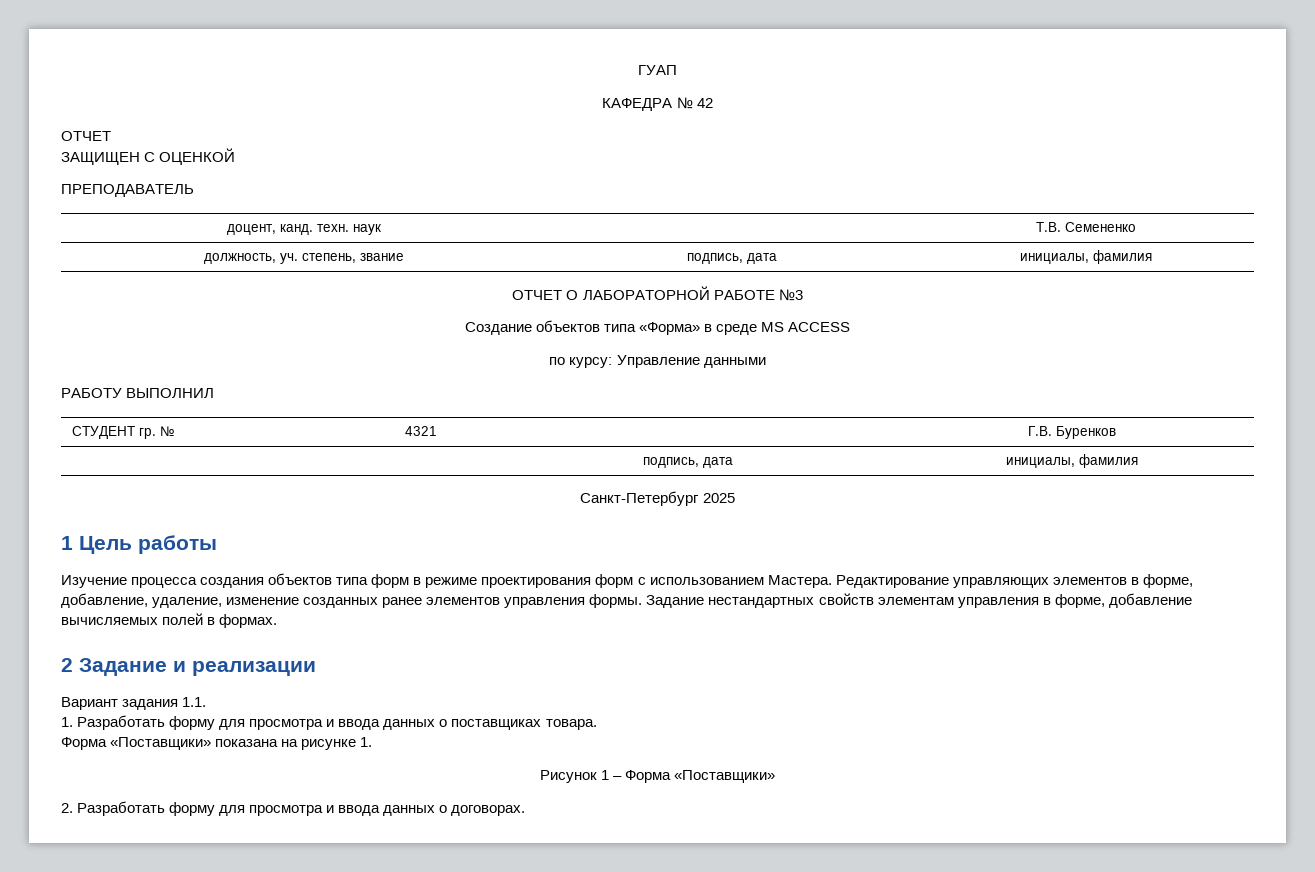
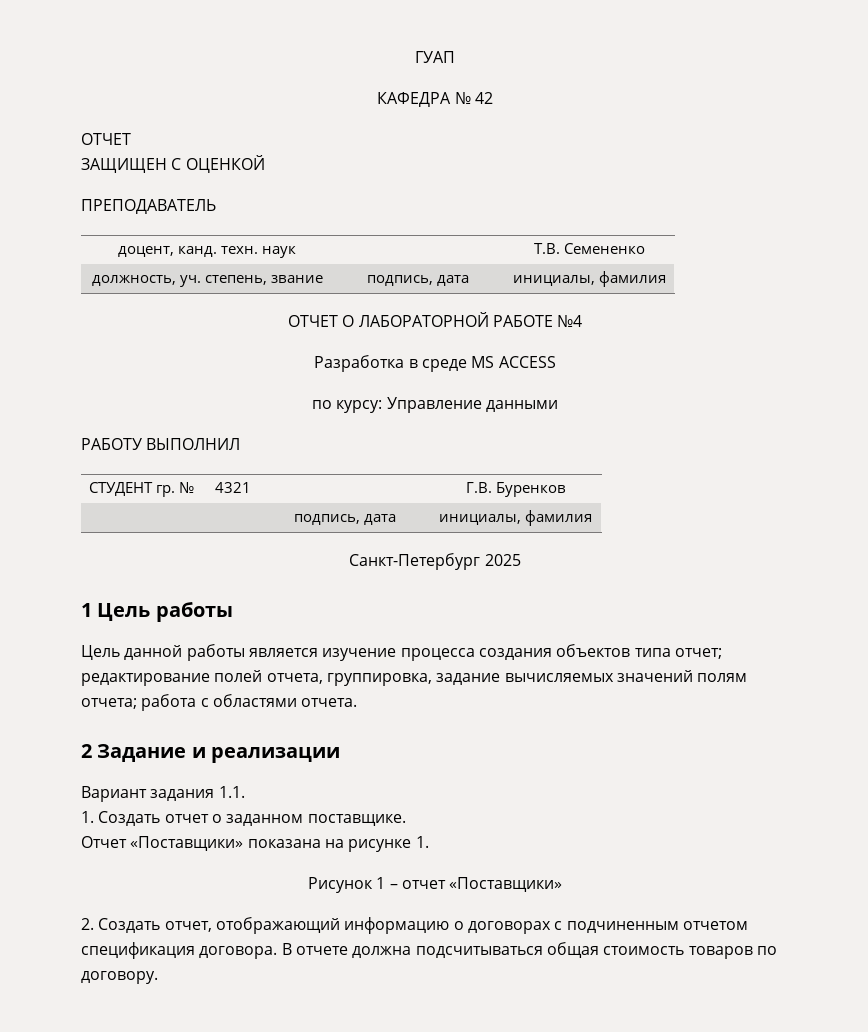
- ОТЧЕТ О ЛАБОРАТОРНОЙ РАБОТЕ №3
- Создание объектов типа «Форма» в среде MS ACCESS
+ ОТЧЕТ О ЛАБОРАТОРНОЙ РАБОТЕ №4
+ Разработка в среде MS ACCESS
- Изучение процесса создания объектов типа форм в режиме проектирования форм с использованием Мастера. Редактирование управляющих элементов в форме, добавление, удаление, изменение созданных ранее элементов управления формы. Задание нестандартных свойств элементам управления в форме, добавление вычисляемых полей в формах.
+ Цель данной работы является изучение процесса создания объектов типа отчет; редактирование полей отчета, группировка, задание вычисляемых значений полям отчета; работа с областями отчета.
- 1. Разработать форму для просмотра и ввода данных о поставщиках товара.
- Форма «Поставщики» показана на рисунке 1.
+ 1. Создать отчет о заданном поставщике.
+ Отчет «Поставщики» показана на рисунке 1.
- Рисунок 1 – Форма «Поставщики»
+ Рисунок 1 – отчет «Поставщики»
- 2. Разработать форму для просмотра и ввода данных о договорах.
+ 2. Создать отчет, отображающий информацию о договорах с подчиненным отчетом спецификация договора. В отчете должна подсчитываться общая стоимость товаров по договору.

